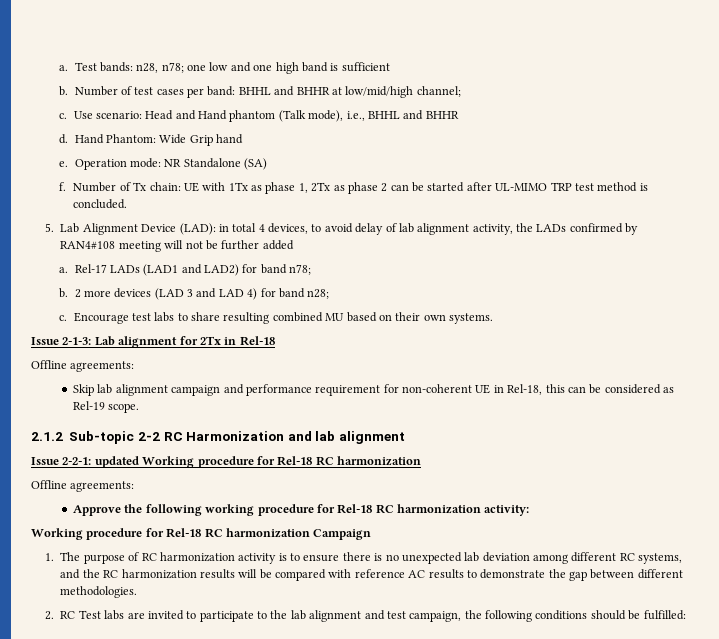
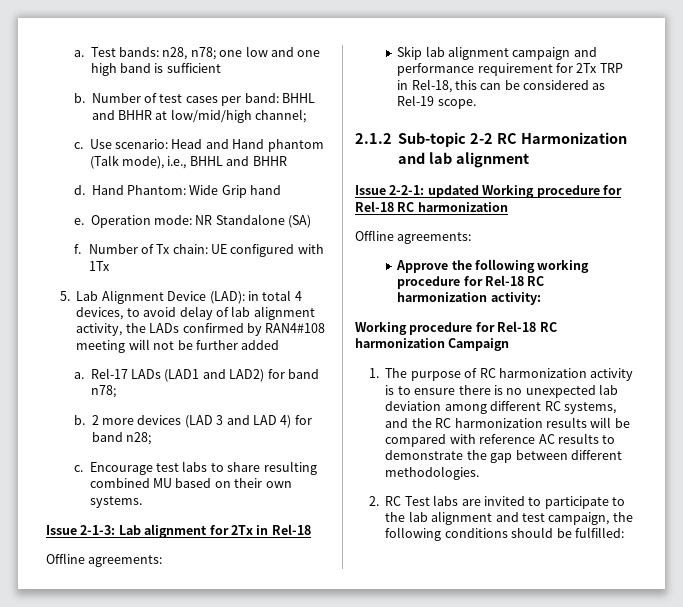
- Number of Tx chain: UE with 1Tx as phase 1, 2Tx as phase 2 can be started after UL-MIMO TRP test method is concluded.
+ Number of Tx chain: UE configured with 1Tx
- Skip lab alignment campaign and performance requirement for non-coherent UE in Rel-18, this can be considered as Rel-19 scope.
+ Skip lab alignment campaign and performance requirement for 2Tx TRP in Rel-18, this can be considered as Rel-19 scope.

